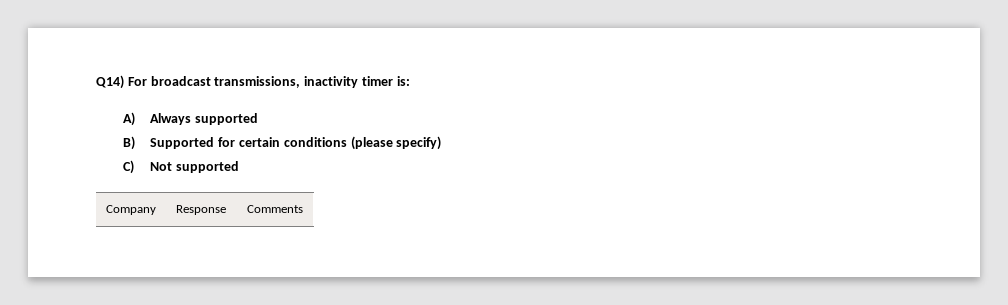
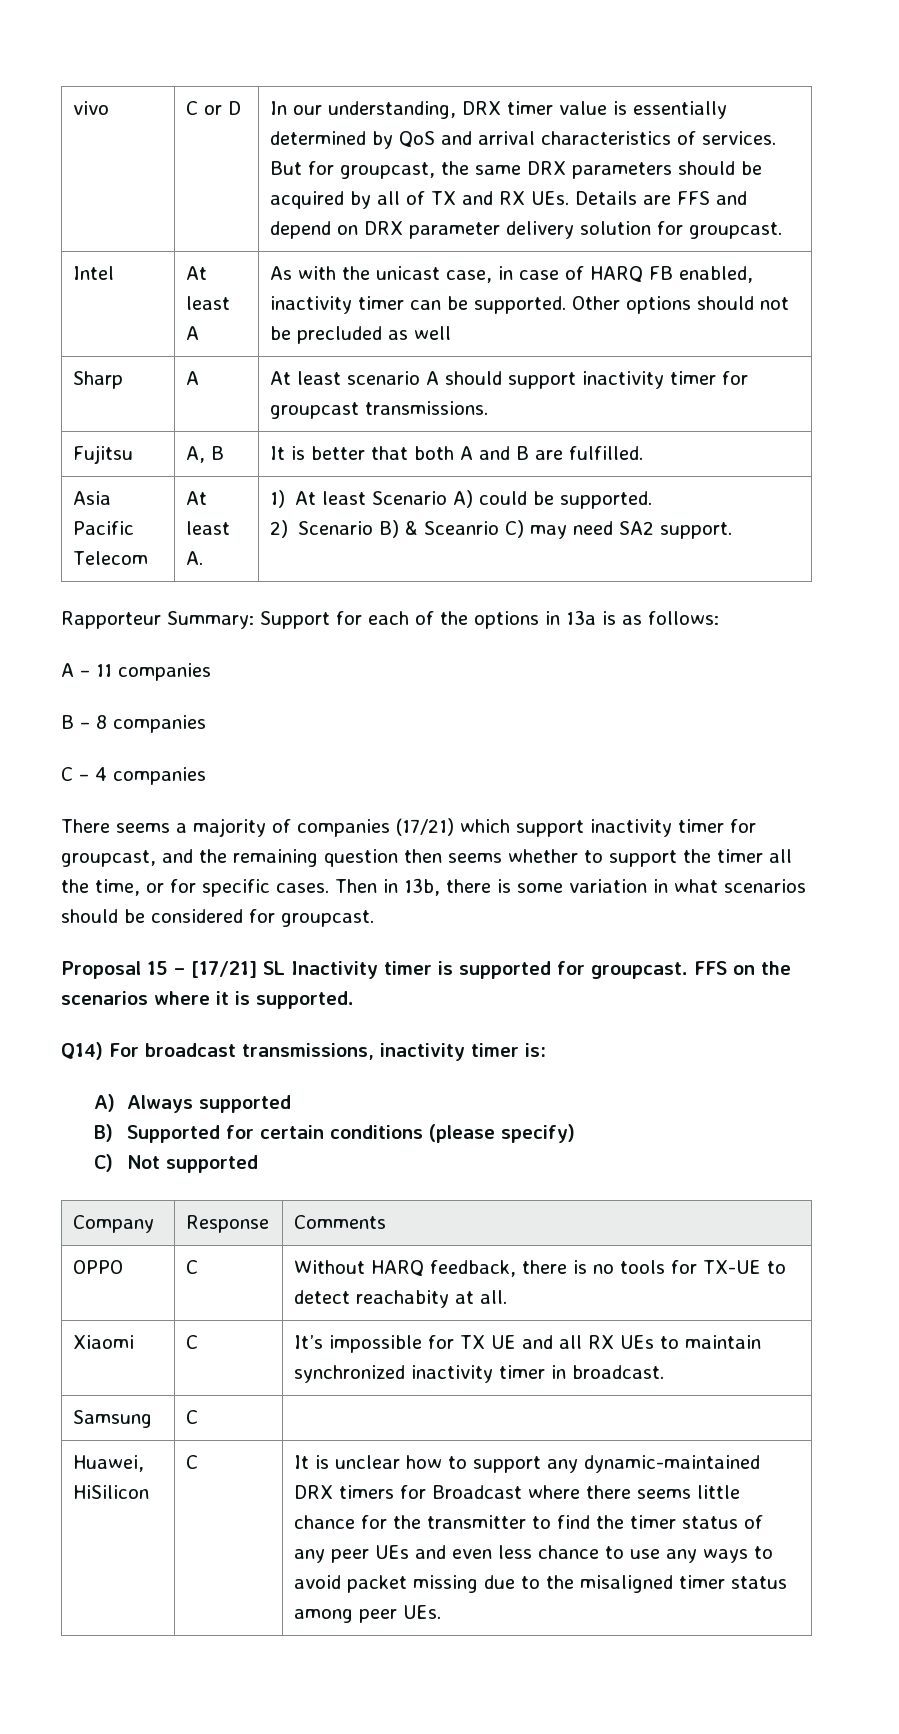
+ vivo | C or D | In our understanding, DRX timer value is essentially determined by QoS and arrival characteristics of services. But for groupcast, the same DRX parameters should be acquired by all of TX and RX UEs. Details are FFS and depend on DRX parameter delivery solution for groupcast.
+ Intel | At least A | As with the unicast case, in case of HARQ FB enabled, inactivity timer can be supported. Other options should not be precluded as well
+ Sharp | A | At least scenario A should support inactivity timer for groupcast transmissions.
+ Fujitsu | A, B | It is better that both A and B are fulfilled.
+ Asia Pacific Telecom | At least A. | 1) At least Scenario A) could be supported.
+ 2) Scenario B) & Sceanrio C) may need SA2 support.
+ Rapporteur Summary: Support for each of the options in 13a is as follows:
+ A – 11 companies
+ B – 8 companies
+ C – 4 companies
+ There seems a majority of companies (17/21) which support inactivity timer for groupcast, and the remaining question then seems whether to support the timer all the time, or for specific cases. Then in 13b, there is some variation in what scenarios should be considered for groupcast.
+ Proposal 15 – [17/21] SL Inactivity timer is supported for groupcast. FFS on the scenarios where it is supported.
+ OPPO | C | Without HARQ feedback, there is no tools for TX-UE to detect reachabity at all.
+ Xiaomi | C | It’s impossible for TX UE and all RX UEs to maintain synchronized inactivity timer in broadcast.
+ Samsung | C |
+ Huawei, HiSilicon | C | It is unclear how to support any dynamic-maintained DRX timers for Broadcast where there seems little chance for the transmitter to find the timer status of any peer UEs and even less chance to use any ways to avoid packet missing due to the misaligned timer status among peer UEs.

